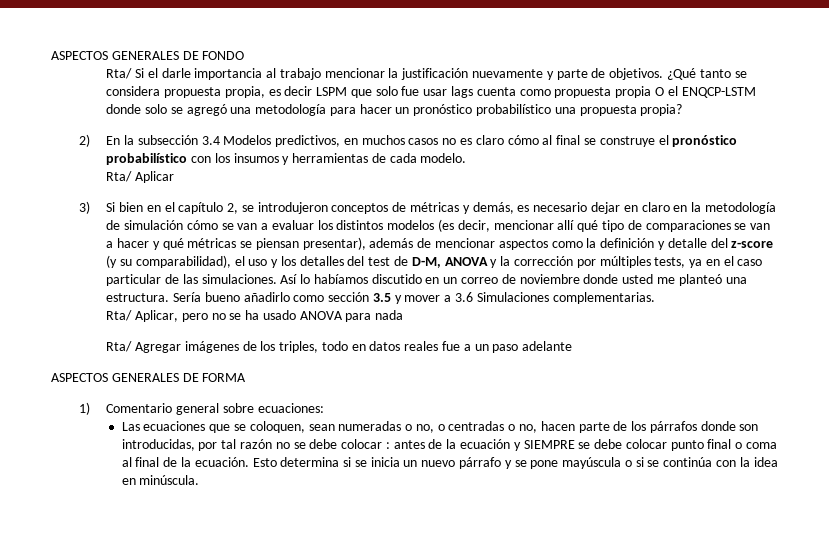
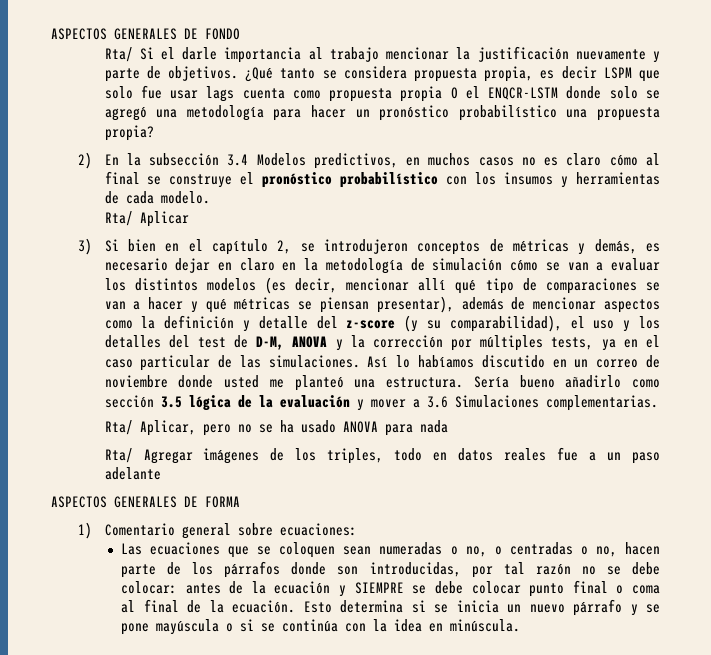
- ¿Qué tanto se considera propuesta propia, es decir LSPM que solo fue usar lags cuenta como propuesta propia O el ENQCP-LSTM donde solo se agregó una metodología para hacer un pronóstico probabilístico una propuesta propia?
+ ¿Qué tanto se considera propuesta propia, es decir LSPM que solo fue usar lags cuenta como propuesta propia O el ENQCR-LSTM donde solo se agregó una metodología para hacer un pronóstico probabilístico una propuesta propia?
- Sería bueno añadirlo como sección 3.5 y mover a 3.6 Simulaciones complementarias.
+ Sería bueno añadirlo como sección 3.5 lógica de la evaluación y mover a 3.6 Simulaciones complementarias.
- Las ecuaciones que se coloquen, sean numeradas o no, o centradas o no, hacen parte de los párrafos donde son introducidas, por tal razón no se debe colocar : antes de la ecuación y SIEMPRE se debe colocar punto final o coma al final de la ecuación.
+ Las ecuaciones que se coloquen sean numeradas o no, o centradas o no, hacen parte de los párrafos donde son introducidas, por tal razón no se debe colocar: antes de la ecuación y SIEMPRE se debe colocar punto final o coma al final de la ecuación.

